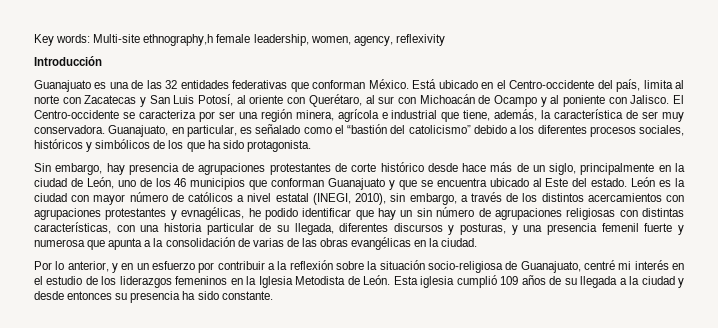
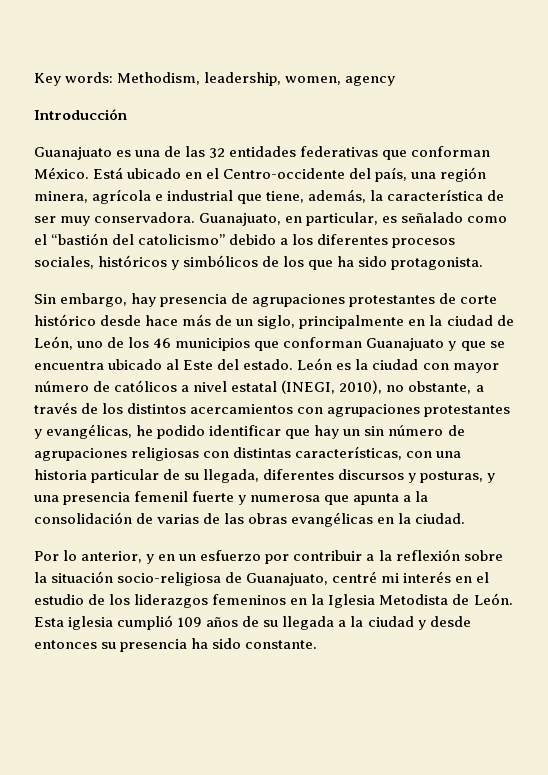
- Key words: Multi-site ethnography,h female leadership, women, agency, reflexivity
+ Key words: Methodism, leadership, women, agency
- Está ubicado en el Centro-occidente del país, limita al norte con Zacatecas y San Luis Potosí, al oriente con Querétaro, al sur con Michoacán de Ocampo y al poniente con Jalisco. El Centro-occidente se caracteriza por ser una región minera, agrícola e industrial que tiene, además, la característica de ser muy conservadora.
+ Está ubicado en el Centro-occidente del país, una región minera, agrícola e industrial que tiene, además, la característica de ser muy conservadora.
- León es la ciudad con mayor número de católicos a nivel estatal (INEGI, 2010), sin embargo, a través de los distintos acercamientos con agrupaciones protestantes y evnagélicas, he podido identificar que hay un sin número de agrupaciones religiosas con distintas características, con una historia particular de su llegada, diferentes discursos y posturas, y una presencia femenil fuerte y numerosa que apunta a la consolidación de varias de las obras evangélicas en la ciudad.
+ León es la ciudad con mayor número de católicos a nivel estatal (INEGI, 2010), no obstante, a través de los distintos acercamientos con agrupaciones protestantes y evangélicas, he podido identificar que hay un sin número de agrupaciones religiosas con distintas características, con una historia particular de su llegada, diferentes discursos y posturas, y una presencia femenil fuerte y numerosa que apunta a la consolidación de varias de las obras evangélicas en la ciudad.

